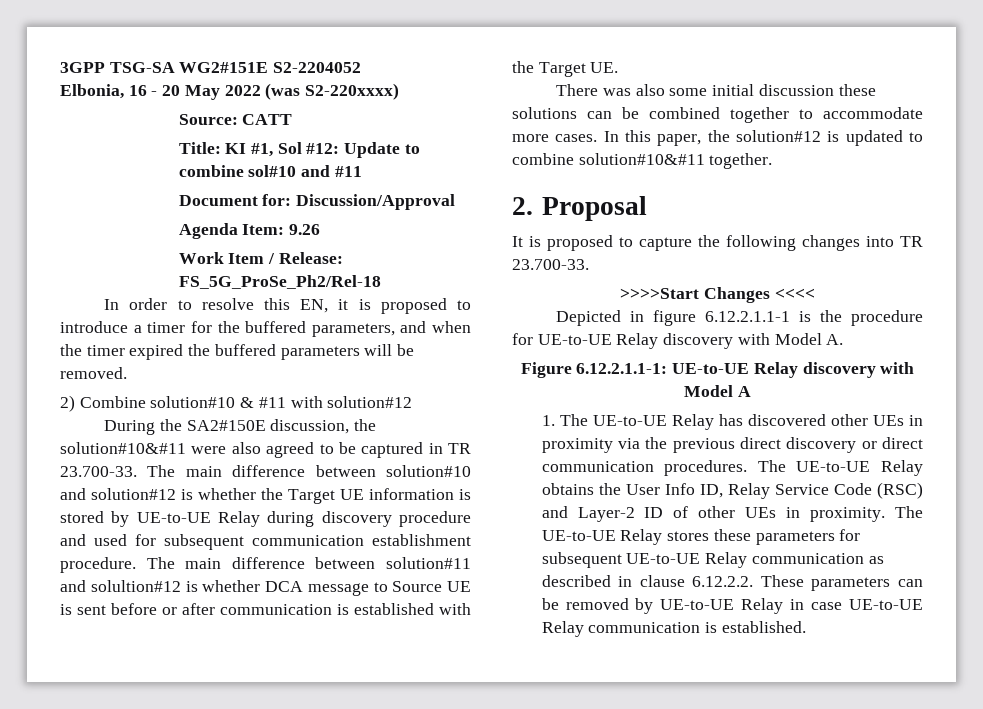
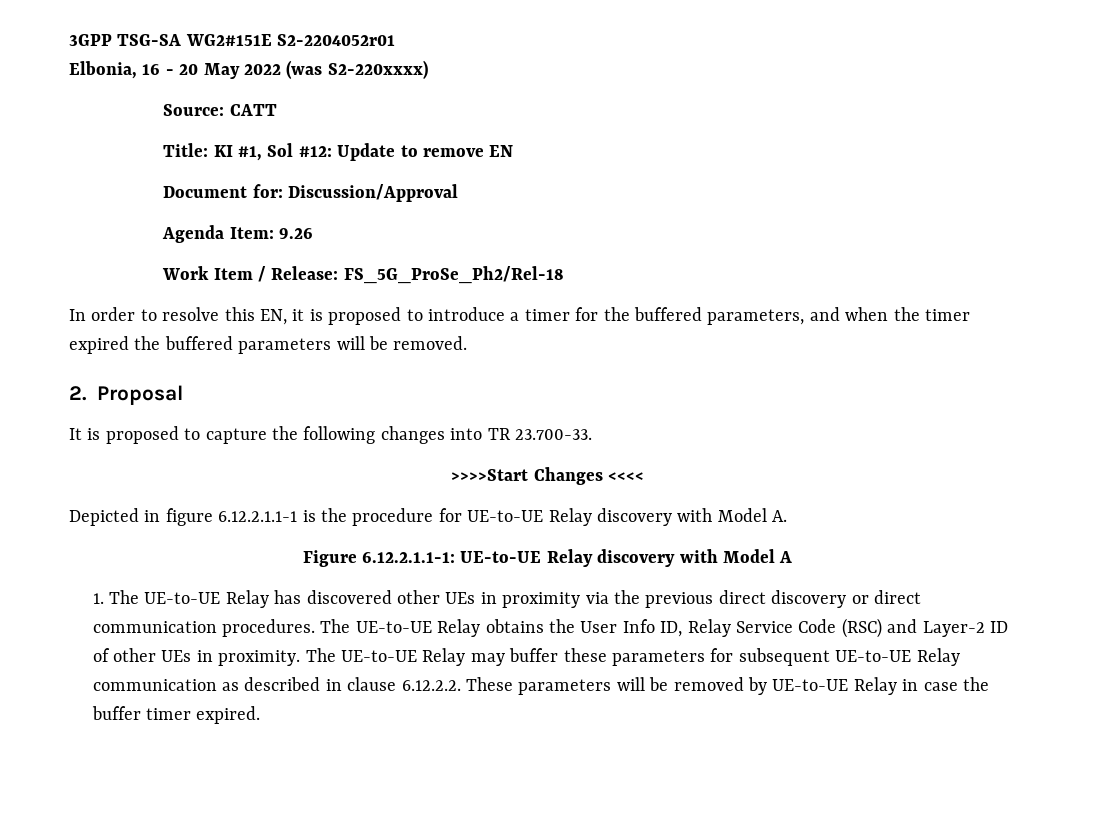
- 3GPP TSG-SA WG2#151E S2-2204052
+ 3GPP TSG-SA WG2#151E S2-2204052r01
- Title: KI #1, Sol #12: Update to combine sol#10 and #11
+ Title: KI #1, Sol #12: Update to remove EN
- 2) Combine solution#10 & #11 with solution#12
- During the SA2#150E discussion, the solution#10&#11 were also agreed to be captured in TR 23.700-33. The main difference between solution#10 and solution#12 is whether the Target UE information is stored by UE-to-UE Relay during discovery procedure and used for subsequent communication establishment procedure. The main difference between solution#11 and solultion#12 is whether DCA message to Source UE is sent before or after communication is established with the Target UE.
- There was also some initial discussion these solutions can be combined together to accommodate more cases. In this paper, the solution#12 is updated to combine solution#10&#11 together.
- The UE-to-UE Relay stores these parameters for subsequent UE-to-UE Relay communication as described in clause 6.12.2.2. These parameters can be removed by UE-to-UE Relay in case UE-to-UE Relay communication is established.
+ The UE-to-UE Relay may buffer these parameters for subsequent UE-to-UE Relay communication as described in clause 6.12.2.2. These parameters will be removed by UE-to-UE Relay in case the buffer timer expired.

